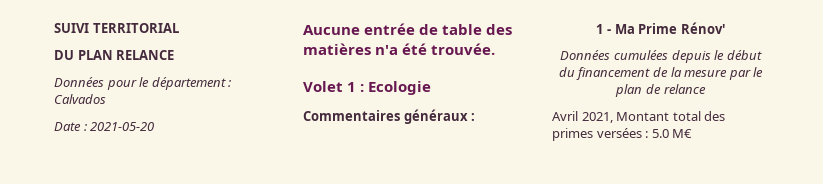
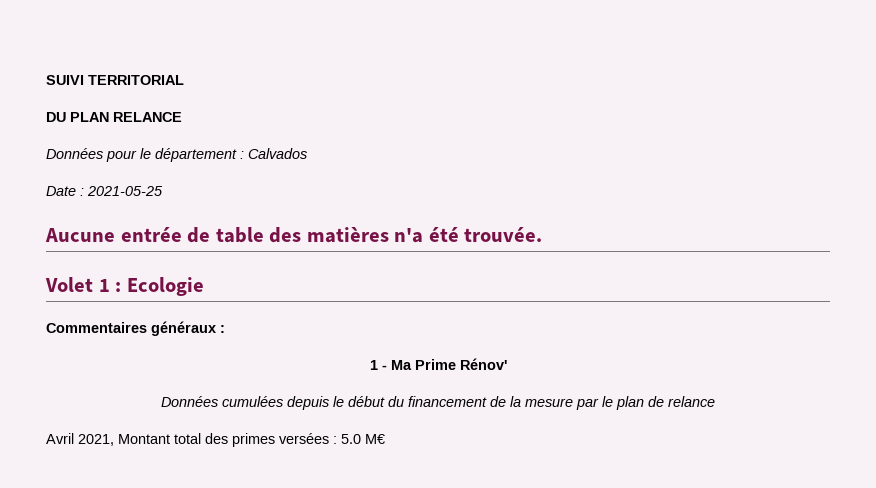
- Date : 2021-05-20
+ Date : 2021-05-25

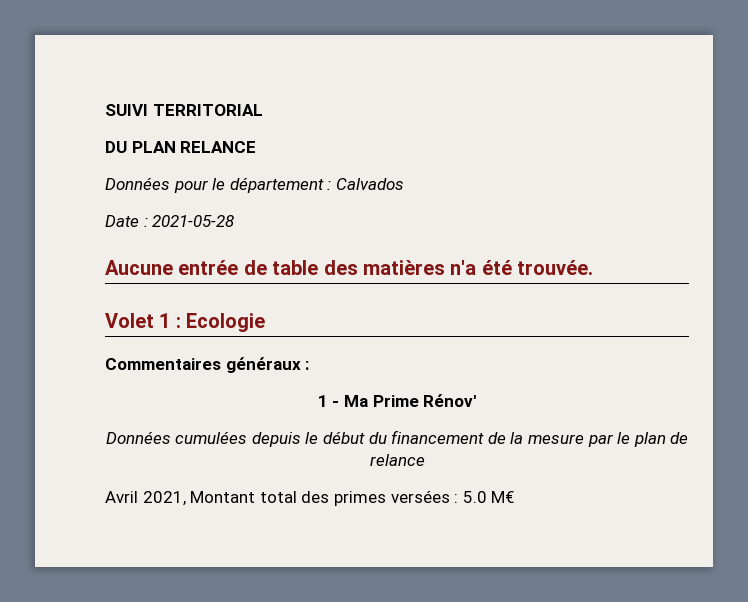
- Date : 2021-05-25
+ Date : 2021-05-28

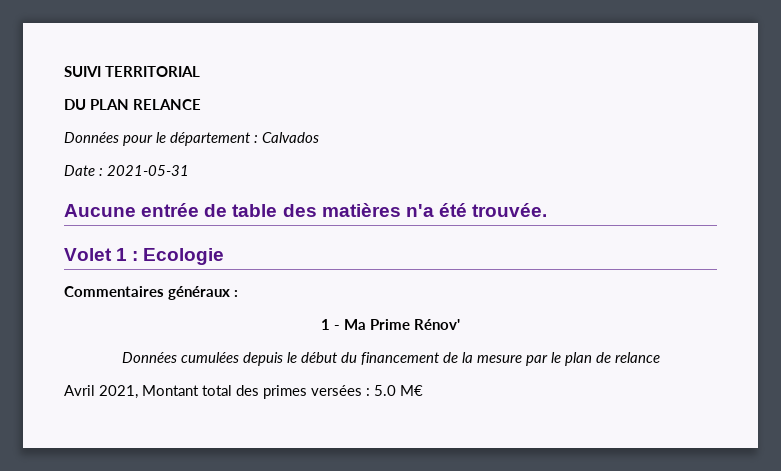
- Date : 2021-05-28
+ Date : 2021-05-31

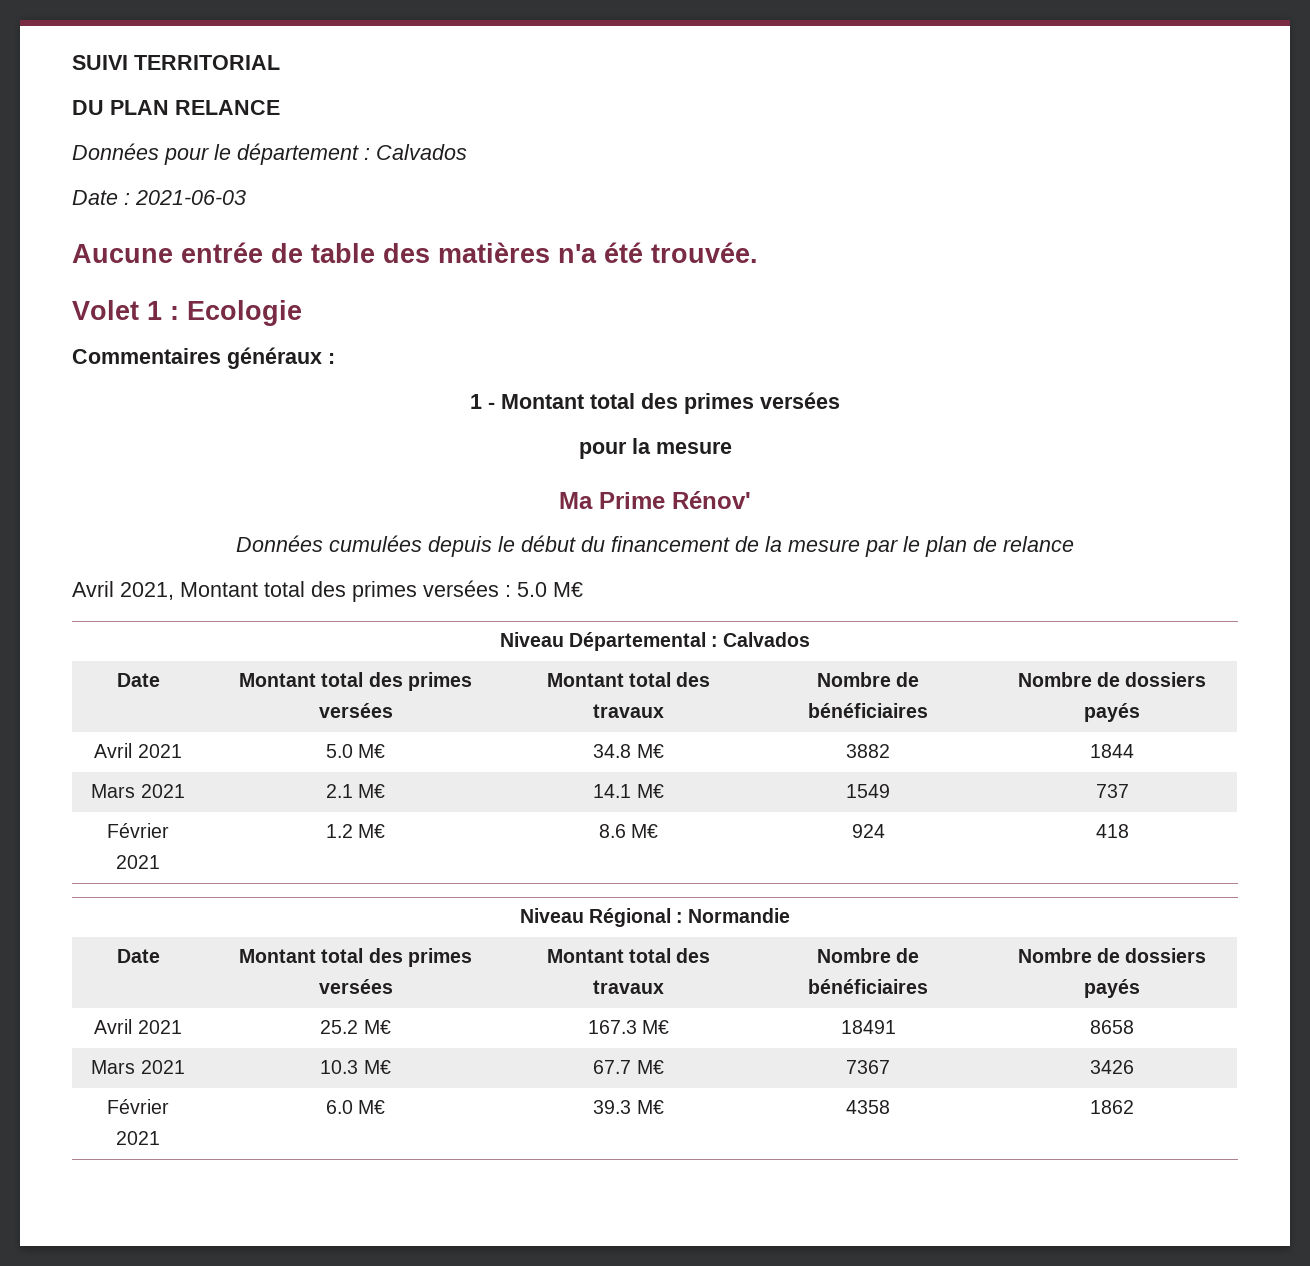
- Date : 2021-05-31
+ Date : 2021-06-03
- 1 - Ma Prime Rénov'
+ 1 - Montant total des primes versées
+ pour la mesure
+ Ma Prime Rénov'
+ Niveau Départemental : Calvados
+ Date | Montant total des primes versées | Montant total des travaux | Nombre de bénéficiaires | Nombre de dossiers payés
+ Avril 2021 | 5.0 M€ | 34.8 M€ | 3882 | 1844
+ Mars 2021 | 2.1 M€ | 14.1 M€ | 1549 | 737
+ Février 2021 | 1.2 M€ | 8.6 M€ | 924 | 418
+ Niveau Régional : Normandie
+ Date | Montant total des primes versées | Montant total des travaux | Nombre de bénéficiaires | Nombre de dossiers payés
+ Avril 2021 | 25.2 M€ | 167.3 M€ | 18491 | 8658
+ Mars 2021 | 10.3 M€ | 67.7 M€ | 7367 | 3426
+ Février 2021 | 6.0 M€ | 39.3 M€ | 4358 | 1862

